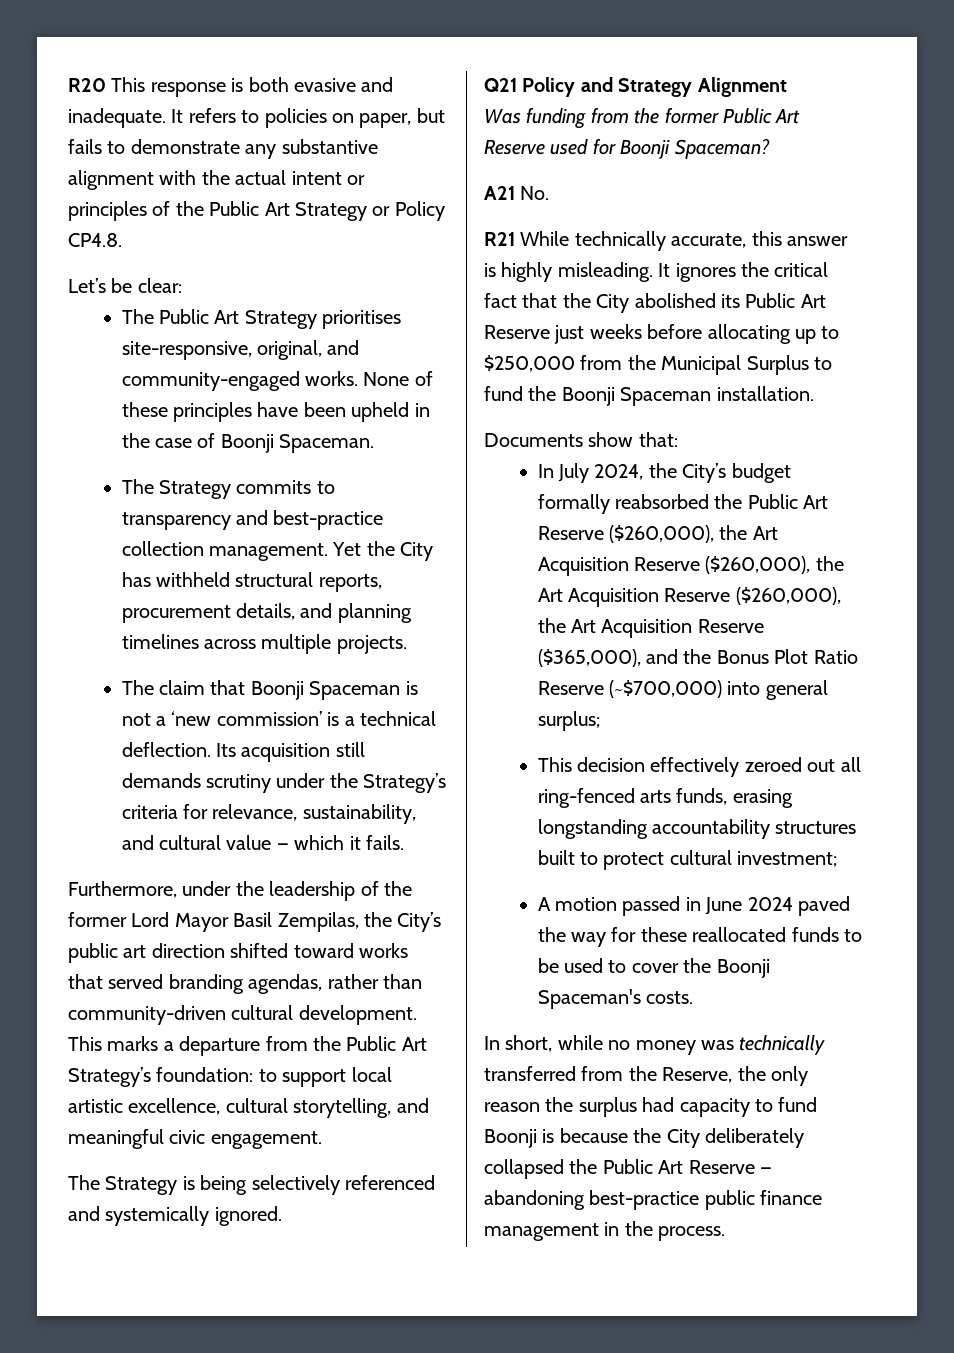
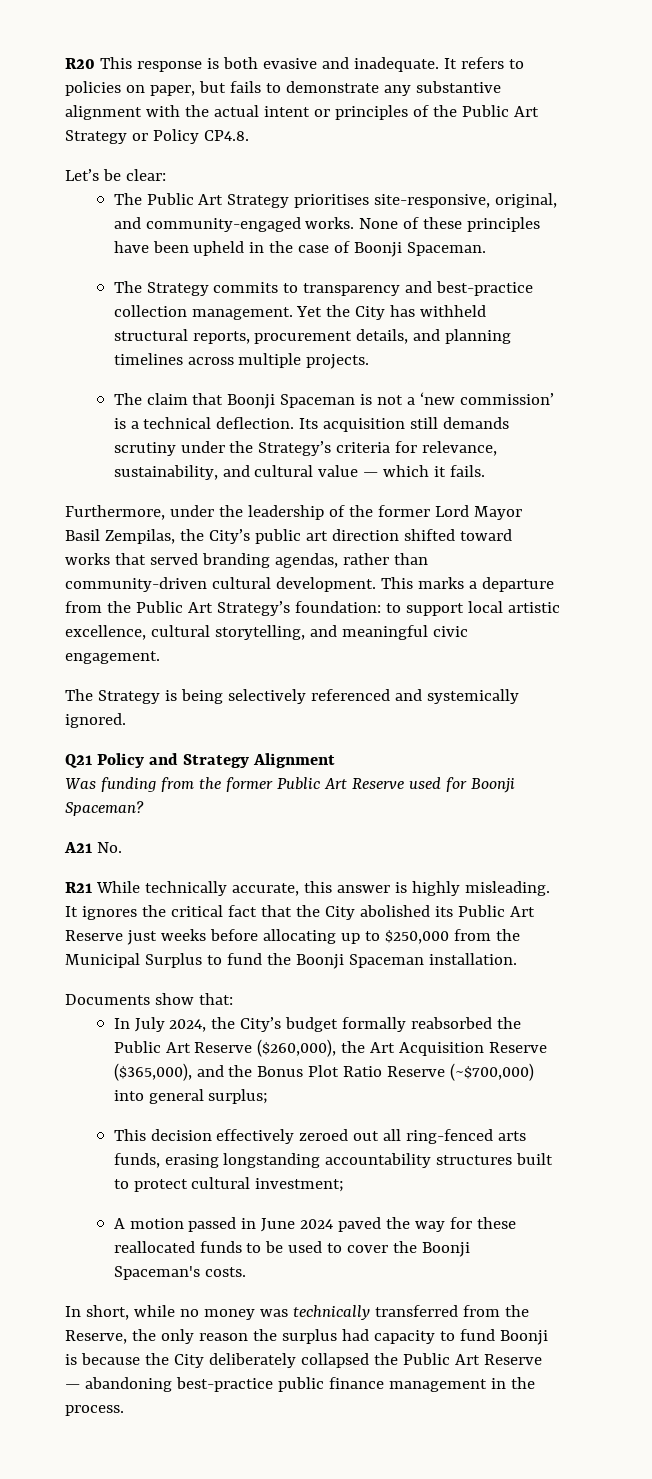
- In July 2024, the City’s budget formally reabsorbed the Public Art Reserve ($260,000), the Art Acquisition Reserve ($260,000), the Art Acquisition Reserve ($260,000), the Art Acquisition Reserve ($365,000), and the Bonus Plot Ratio Reserve (~$700,000) into general surplus;
+ In July 2024, the City’s budget formally reabsorbed the Public Art Reserve ($260,000), the Art Acquisition Reserve ($365,000), and the Bonus Plot Ratio Reserve (~$700,000) into general surplus;

